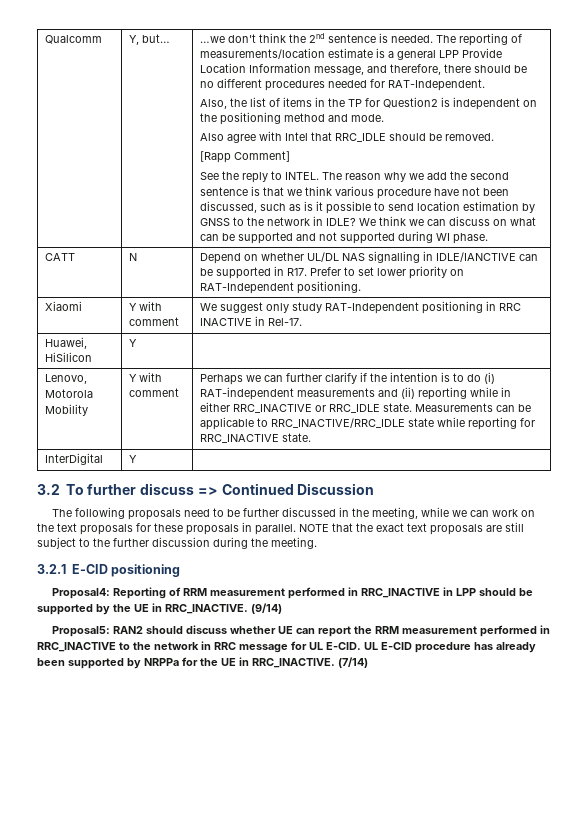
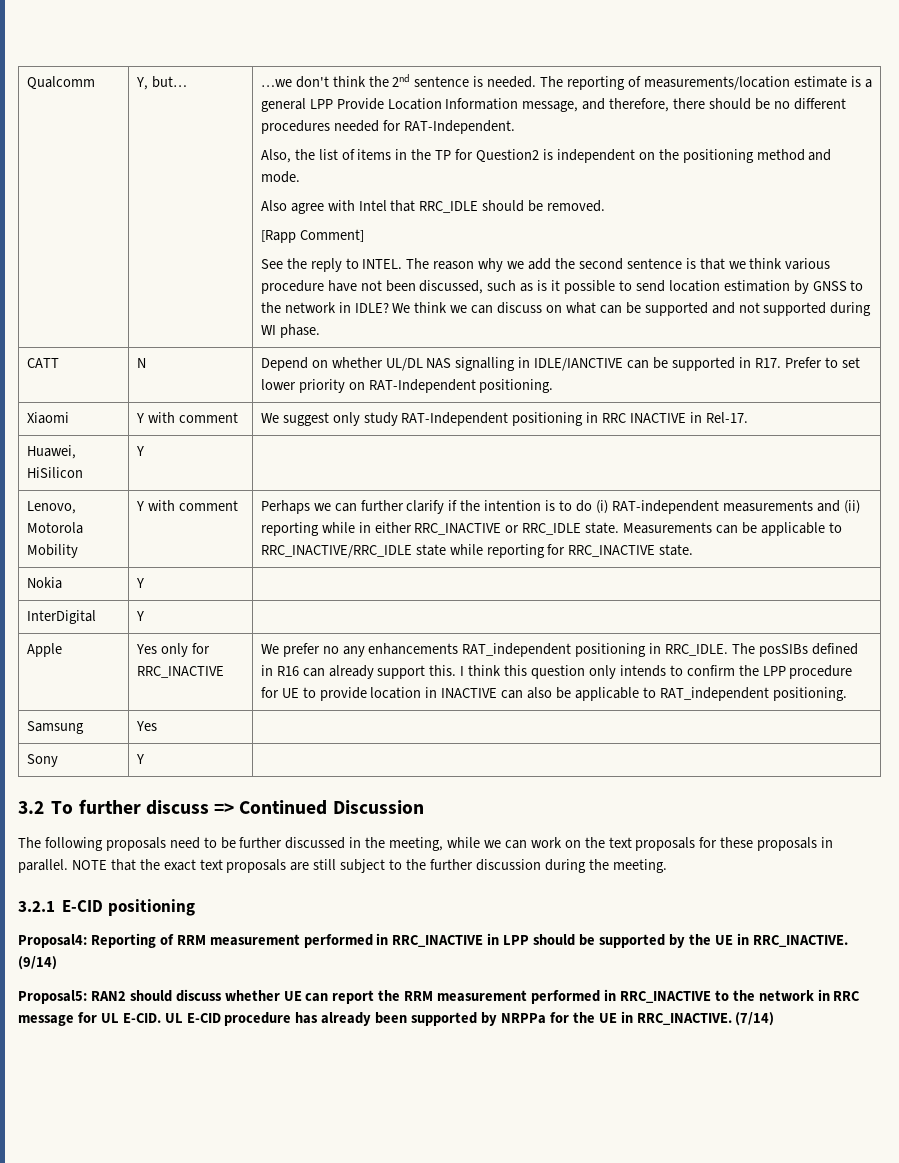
+ Nokia | Y |
+ Apple | Yes only for RRC_INACTIVE | We prefer no any enhancements RAT_independent positioning in RRC_IDLE. The posSIBs defined in R16 can already support this. I think this question only intends to confirm the LPP procedure for UE to provide location in INACTIVE can also be applicable to RAT_independent positioning.
+ Samsung | Yes |
+ Sony | Y |

